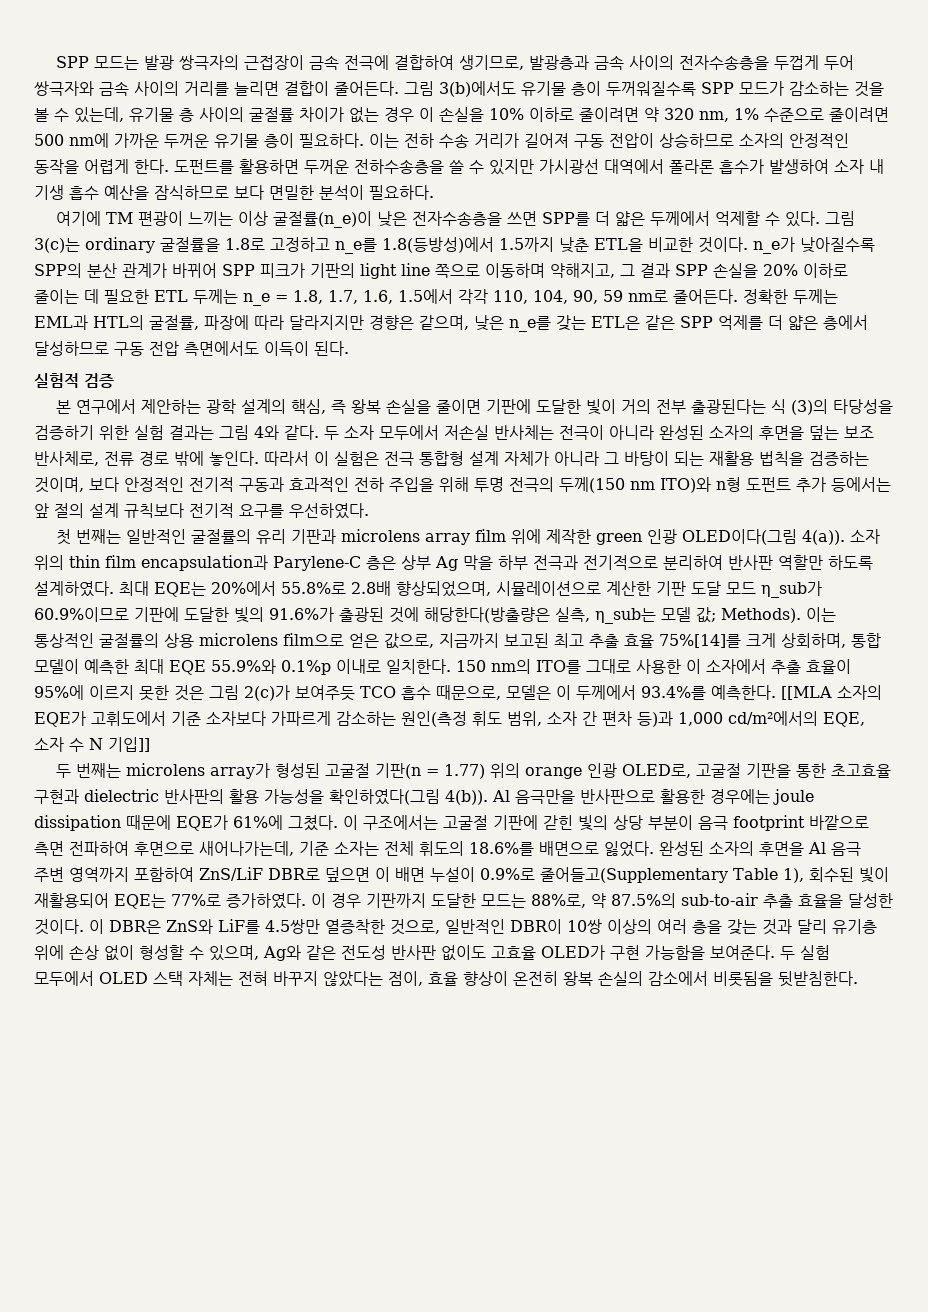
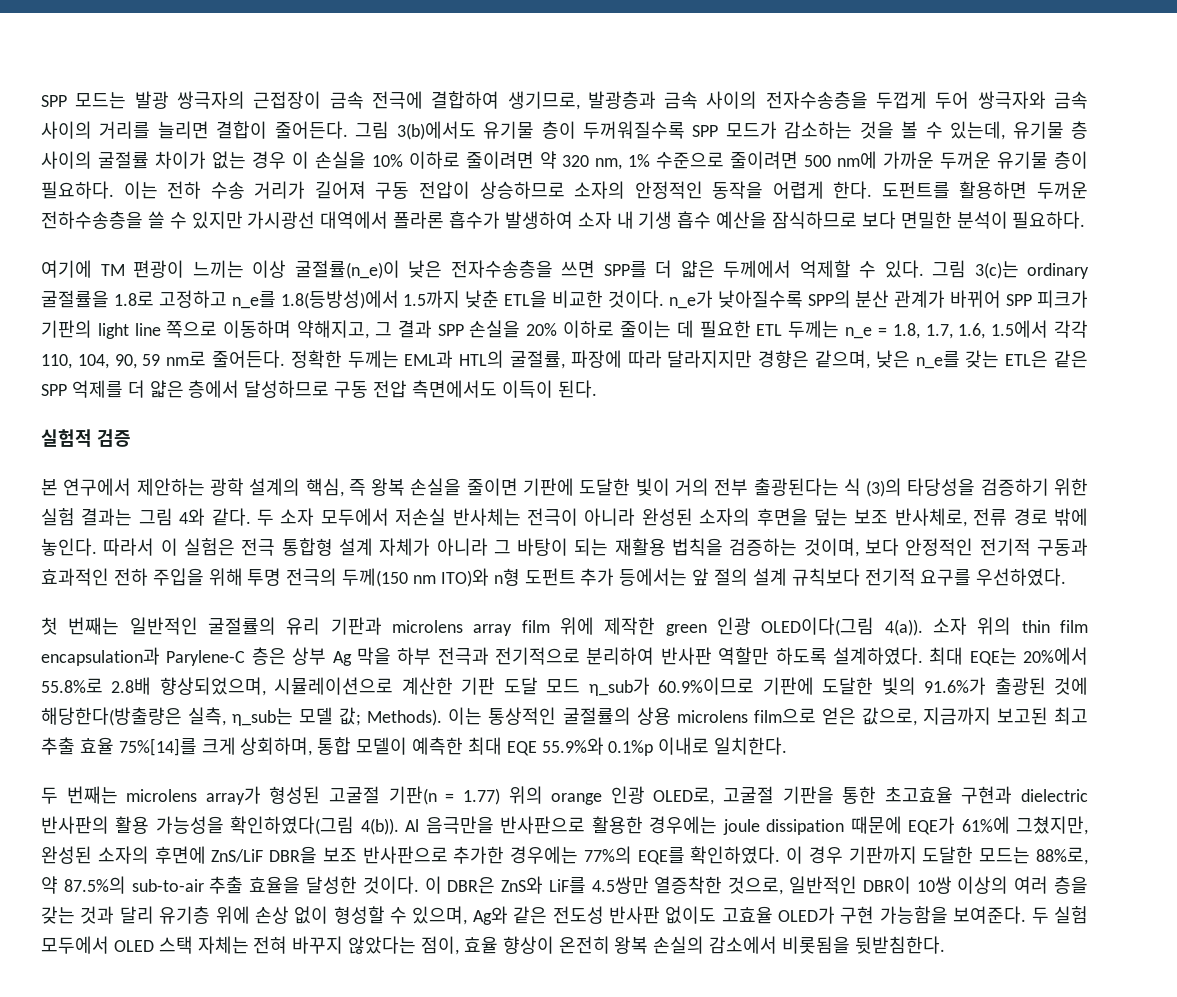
- 150 nm의 ITO를 그대로 사용한 이 소자에서 추출 효율이 95%에 이르지 못한 것은 그림 2(c)가 보여주듯 TCO 흡수 때문으로, 모델은 이 두께에서 93.4%를 예측한다. [[MLA 소자의 EQE가 고휘도에서 기준 소자보다 가파르게 감소하는 원인(측정 휘도 범위, 소자 간 편차 등)과 1,000 cd/m²에서의 EQE, 소자 수 N 기입]]
- Al 음극만을 반사판으로 활용한 경우에는 joule dissipation 때문에 EQE가 61%에 그쳤다. 이 구조에서는 고굴절 기판에 갇힌 빛의 상당 부분이 음극 footprint 바깥으로 측면 전파하여 후면으로 새어나가는데, 기준 소자는 전체 휘도의 18.6%를 배면으로 잃었다. 완성된 소자의 후면을 Al 음극 주변 영역까지 포함하여 ZnS/LiF DBR로 덮으면 이 배면 누설이 0.9%로 줄어들고(Supplementary Table 1), 회수된 빛이 재활용되어 EQE는 77%로 증가하였다.
+ Al 음극만을 반사판으로 활용한 경우에는 joule dissipation 때문에 EQE가 61%에 그쳤지만, 완성된 소자의 후면에 ZnS/LiF DBR을 보조 반사판으로 추가한 경우에는 77%의 EQE를 확인하였다.

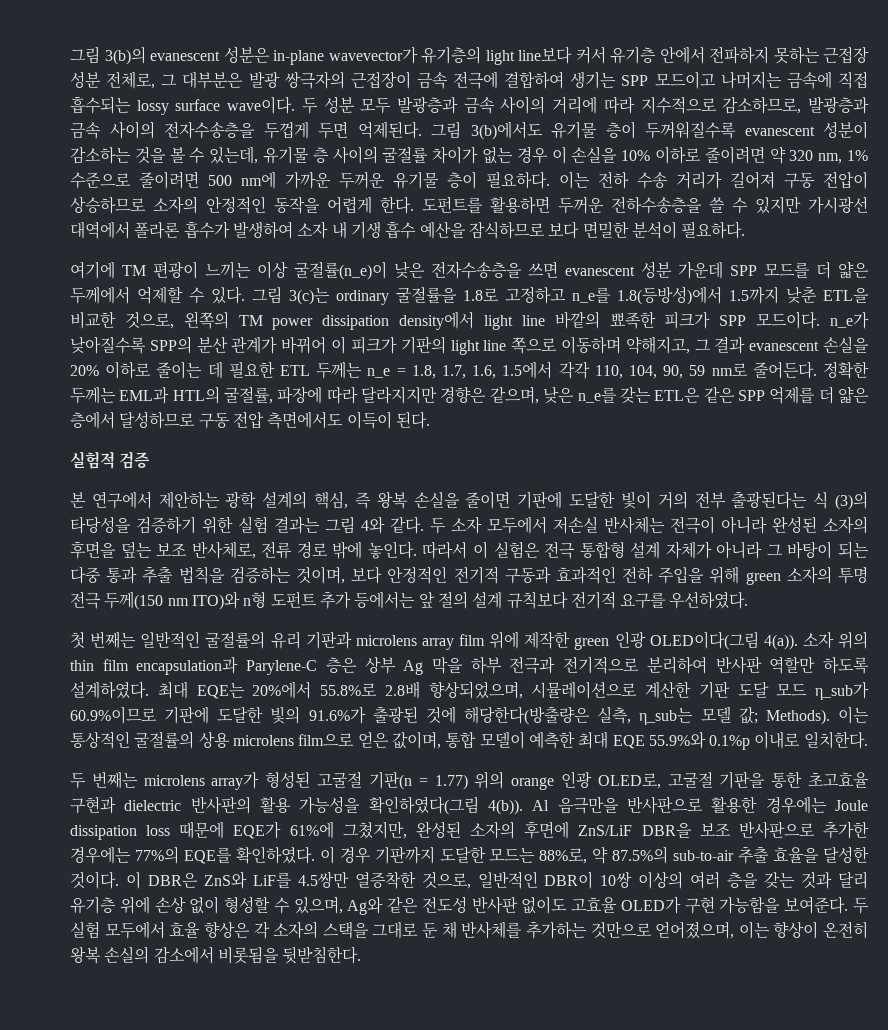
- SPP 모드는 발광 쌍극자의 근접장이 금속 전극에 결합하여 생기므로, 발광층과 금속 사이의 전자수송층을 두껍게 두어 쌍극자와 금속 사이의 거리를 늘리면 결합이 줄어든다.
+ 그림 3(b)의 evanescent 성분은 in-plane wavevector가 유기층의 light line보다 커서 유기층 안에서 전파하지 못하는 근접장 성분 전체로, 그 대부분은 발광 쌍극자의 근접장이 금속 전극에 결합하여 생기는 SPP 모드이고 나머지는 금속에 직접 흡수되는 lossy surface wave이다. 두 성분 모두 발광층과 금속 사이의 거리에 따라 지수적으로 감소하므로, 발광층과 금속 사이의 전자수송층을 두껍게 두면 억제된다.
- 그림 3(b)에서도 유기물 층이 두꺼워질수록 SPP 모드가 감소하는 것을 볼 수 있는데, 유기물 층 사이의 굴절률 차이가 없는 경우 이 손실을 10% 이하로 줄이려면 약 320 nm, 1% 수준으로 줄이려면 500 nm에 가까운 두꺼운 유기물 층이 필요하다.
+ 그림 3(b)에서도 유기물 층이 두꺼워질수록 evanescent 성분이 감소하는 것을 볼 수 있는데, 유기물 층 사이의 굴절률 차이가 없는 경우 이 손실을 10% 이하로 줄이려면 약 320 nm, 1% 수준으로 줄이려면 500 nm에 가까운 두꺼운 유기물 층이 필요하다.
- 여기에 TM 편광이 느끼는 이상 굴절률(n_e)이 낮은 전자수송층을 쓰면 SPP를 더 얇은 두께에서 억제할 수 있다.
+ 여기에 TM 편광이 느끼는 이상 굴절률(n_e)이 낮은 전자수송층을 쓰면 evanescent 성분 가운데 SPP 모드를 더 얇은 두께에서 억제할 수 있다.
- 그림 3(c)는 ordinary 굴절률을 1.8로 고정하고 n_e를 1.8(등방성)에서 1.5까지 낮춘 ETL을 비교한 것이다. n_e가 낮아질수록 SPP의 분산 관계가 바뀌어 SPP 피크가 기판의 light line 쪽으로 이동하며 약해지고, 그 결과 SPP 손실을 20% 이하로 줄이는 데 필요한 ETL 두께는 n_e = 1.8, 1.7, 1.6, 1.5에서 각각 110, 104, 90, 59 nm로 줄어든다.
+ 그림 3(c)는 ordinary 굴절률을 1.8로 고정하고 n_e를 1.8(등방성)에서 1.5까지 낮춘 ETL을 비교한 것으로, 왼쪽의 TM power dissipation density에서 light line 바깥의 뾰족한 피크가 SPP 모드이다. n_e가 낮아질수록 SPP의 분산 관계가 바뀌어 이 피크가 기판의 light line 쪽으로 이동하며 약해지고, 그 결과 evanescent 손실을 20% 이하로 줄이는 데 필요한 ETL 두께는 n_e = 1.8, 1.7, 1.6, 1.5에서 각각 110, 104, 90, 59 nm로 줄어든다.
- 따라서 이 실험은 전극 통합형 설계 자체가 아니라 그 바탕이 되는 재활용 법칙을 검증하는 것이며, 보다 안정적인 전기적 구동과 효과적인 전하 주입을 위해 투명 전극의 두께(150 nm ITO)와 n형 도펀트 추가 등에서는 앞 절의 설계 규칙보다 전기적 요구를 우선하였다.
+ 따라서 이 실험은 전극 통합형 설계 자체가 아니라 그 바탕이 되는 다중 통과 추출 법칙을 검증하는 것이며, 보다 안정적인 전기적 구동과 효과적인 전하 주입을 위해 green 소자의 투명 전극 두께(150 nm ITO)와 n형 도펀트 추가 등에서는 앞 절의 설계 규칙보다 전기적 요구를 우선하였다.
- 이는 통상적인 굴절률의 상용 microlens film으로 얻은 값으로, 지금까지 보고된 최고 추출 효율 75%[14]를 크게 상회하며, 통합 모델이 예측한 최대 EQE 55.9%와 0.1%p 이내로 일치한다.
+ 이는 통상적인 굴절률의 상용 microlens film으로 얻은 값이며, 통합 모델이 예측한 최대 EQE 55.9%와 0.1%p 이내로 일치한다.
- Al 음극만을 반사판으로 활용한 경우에는 joule dissipation 때문에 EQE가 61%에 그쳤지만, 완성된 소자의 후면에 ZnS/LiF DBR을 보조 반사판으로 추가한 경우에는 77%의 EQE를 확인하였다.
+ Al 음극만을 반사판으로 활용한 경우에는 Joule dissipation loss 때문에 EQE가 61%에 그쳤지만, 완성된 소자의 후면에 ZnS/LiF DBR을 보조 반사판으로 추가한 경우에는 77%의 EQE를 확인하였다.
- 두 실험 모두에서 OLED 스택 자체는 전혀 바꾸지 않았다는 점이, 효율 향상이 온전히 왕복 손실의 감소에서 비롯됨을 뒷받침한다.
+ 두 실험 모두에서 효율 향상은 각 소자의 스택을 그대로 둔 채 반사체를 추가하는 것만으로 얻어졌으며, 이는 향상이 온전히 왕복 손실의 감소에서 비롯됨을 뒷받침한다.

